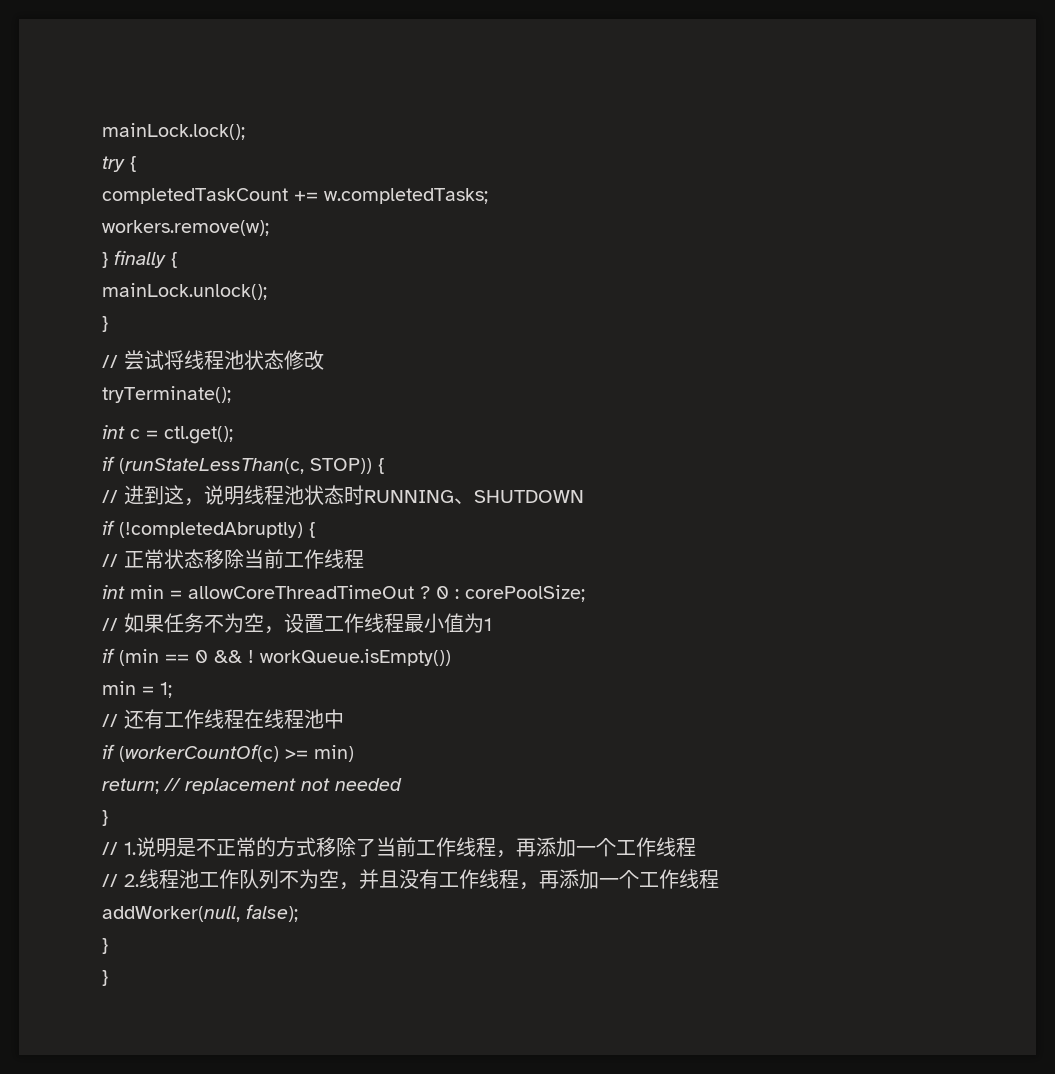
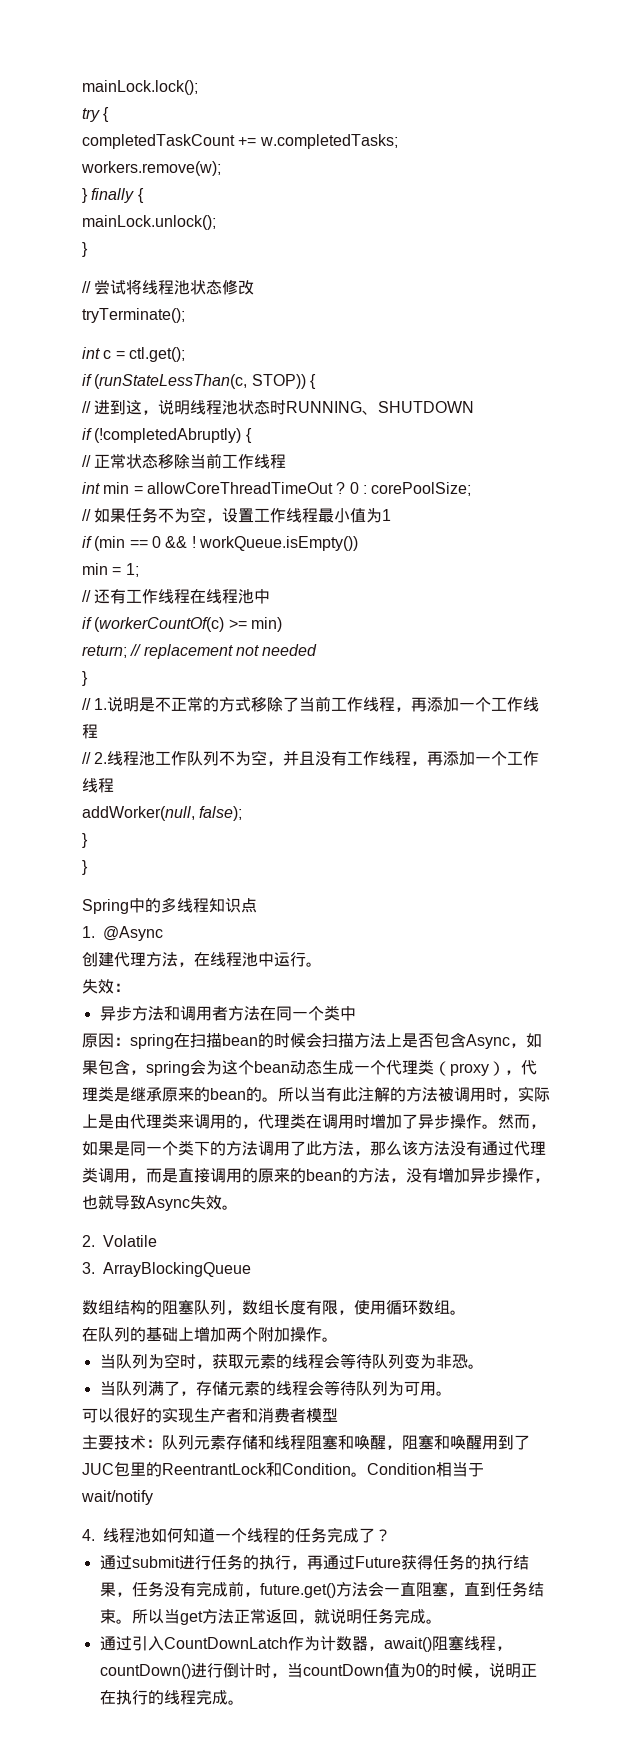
+ Spring中的多线程知识点
+ 1. @Async
+ 创建代理方法，在线程池中运行。
+ 失效：
+ 异步方法和调用者方法在同一个类中
+ 原因：spring在扫描bean的时候会扫描方法上是否包含Async，如果包含，spring会为这个bean动态生成一个代理类（proxy），代理类是继承原来的bean的。所以当有此注解的方法被调用时，实际上是由代理类来调用的，代理类在调用时增加了异步操作。然而，如果是同一个类下的方法调用了此方法，那么该方法没有通过代理类调用，而是直接调用的原来的bean的方法，没有增加异步操作，也就导致Async失效。
+ 2. Volatile
+ 3. ArrayBlockingQueue
+ 数组结构的阻塞队列，数组长度有限，使用循环数组。
+ 在队列的基础上增加两个附加操作。
+ 当队列为空时，获取元素的线程会等待队列变为非恐。
+ 当队列满了，存储元素的线程会等待队列为可用。
+ 可以很好的实现生产者和消费者模型
+ 主要技术：队列元素存储和线程阻塞和唤醒，阻塞和唤醒用到了JUC包里的ReentrantLock和Condition。Condition相当于wait/notify
+ 4.线程池如何知道一个线程的任务完成了？
+ 通过submit进行任务的执行，再通过Future获得任务的执行结果，任务没有完成前，future.get()方法会一直阻塞，直到任务结束。所以当get方法正常返回，就说明任务完成。
+ 通过引入CountDownLatch作为计数器，await()阻塞线程，countDown()进行倒计时，当countDown值为0的时候，说明正在执行的线程完成。

